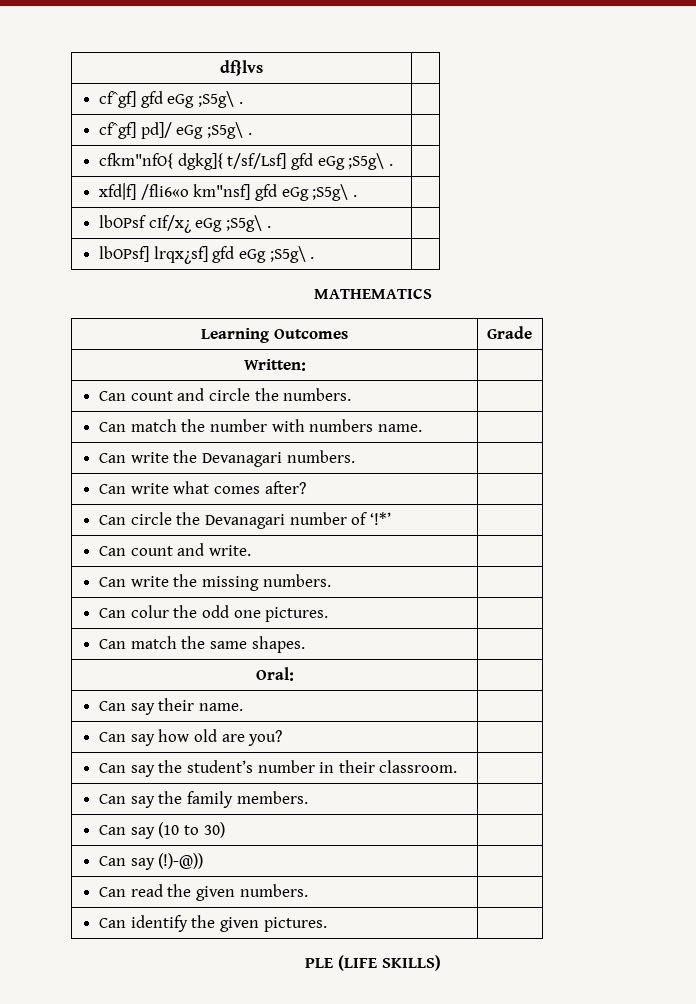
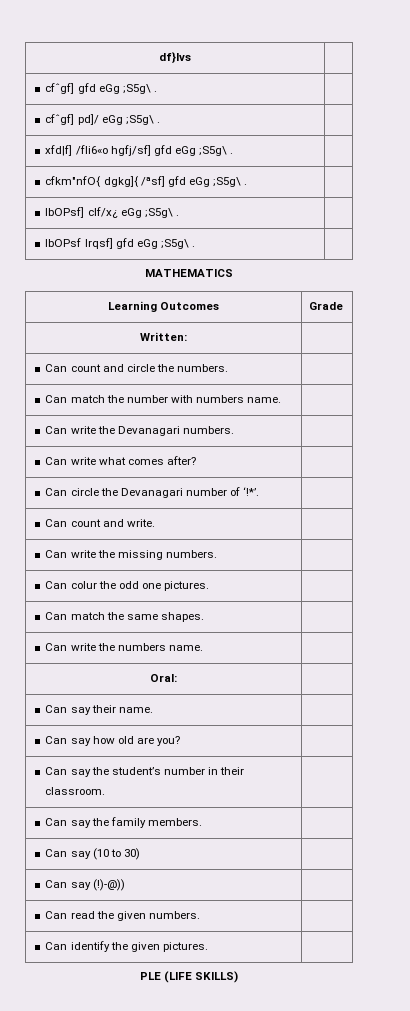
- cfkm"nfO{ dgkg]{ t/sf/Lsf] gfd eGg ;S5g\ . |
- xfd|f] /fli6«o km"nsf] gfd eGg ;S5g\ . |
- lbOPsf cIf/x¿ eGg ;S5g\ . |
+ xfd|f] /fli6«o hgfj/sf] gfd eGg ;S5g\ . |
+ cfkm"nfO{ dgkg]{ /ªsf] gfd eGg ;S5g\ . |
+ lbOPsf] cIf/x¿ eGg ;S5g\ . |
- lbOPsf] lrqx¿sf] gfd eGg ;S5g\ . |
+ lbOPsf lrqsf] gfd eGg ;S5g\ . |
- Can circle the Devanagari number of ‘!*’ |
+ Can circle the Devanagari number of ‘!*’. |
+ Can write the numbers name. |

